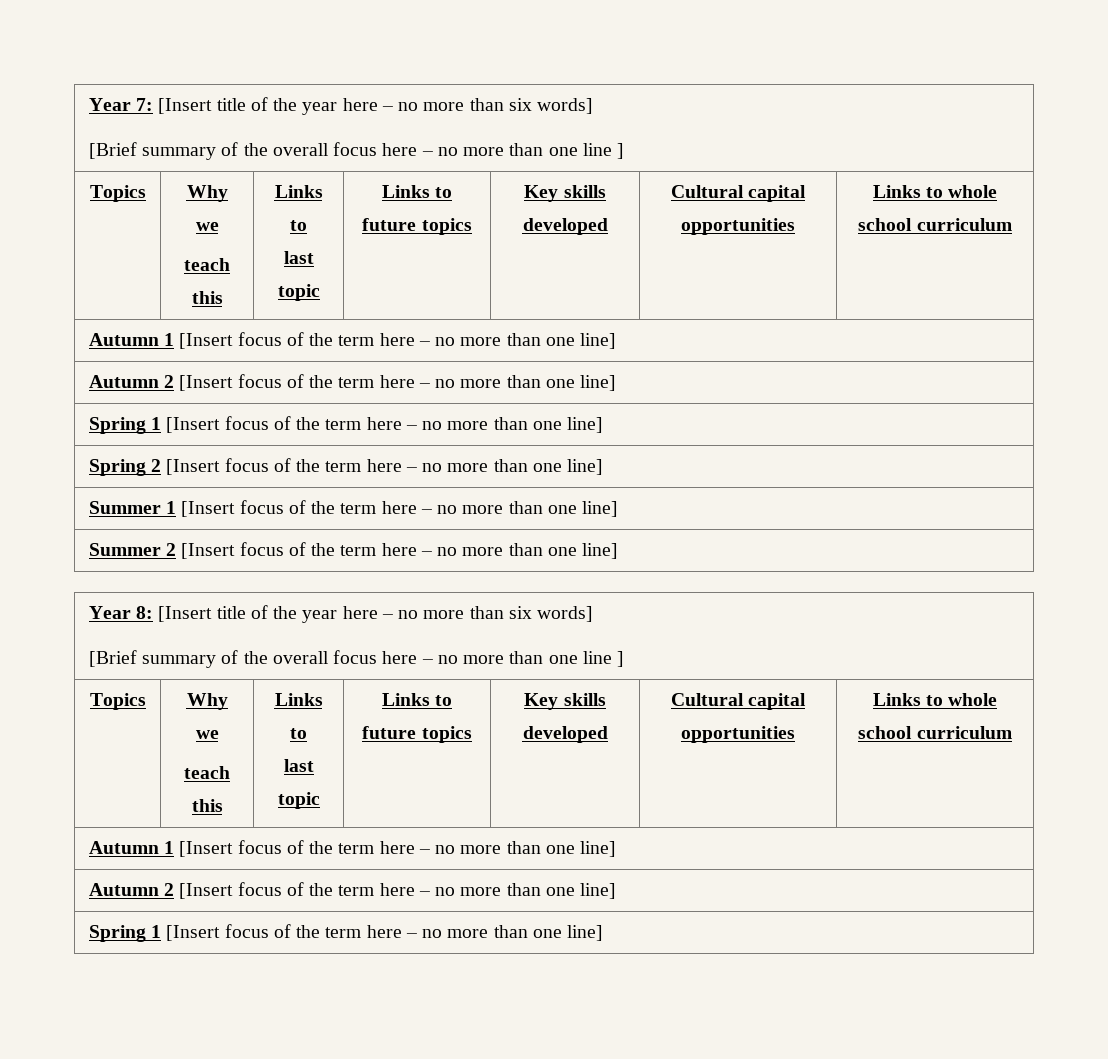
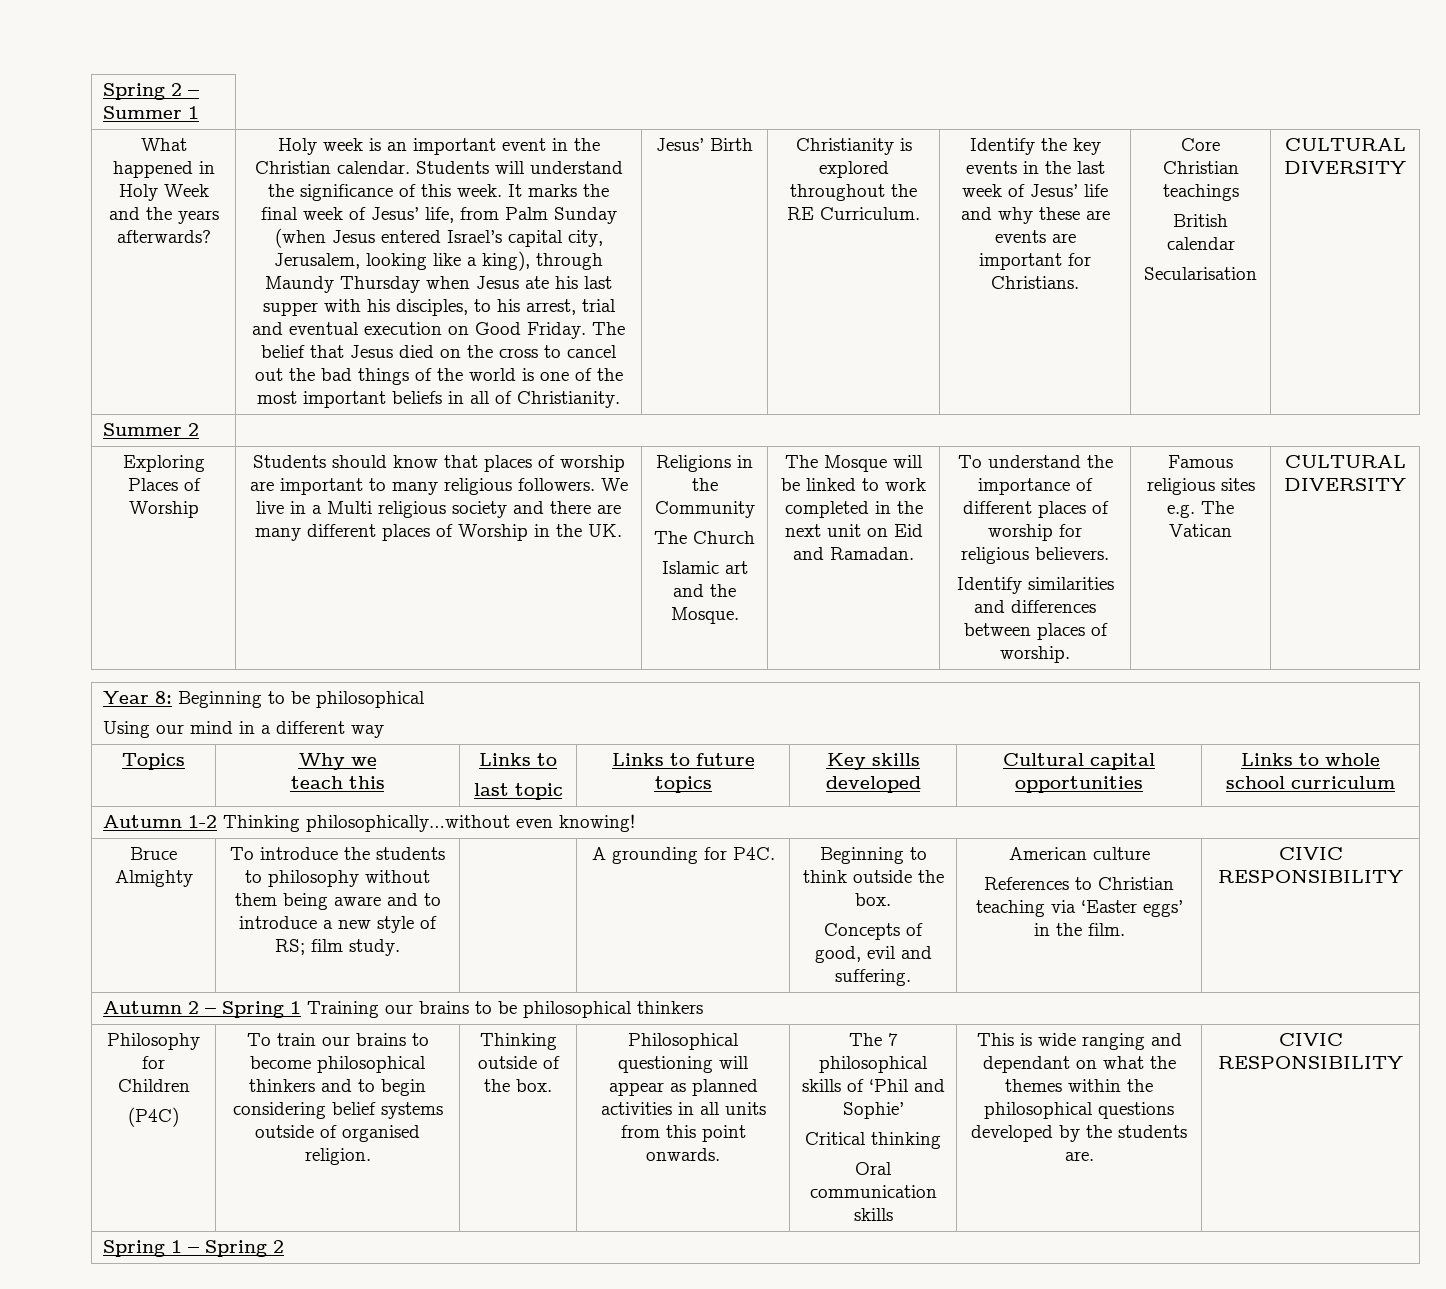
- Year 7: [Insert title of the year here – no more than six words]
- [Brief summary of the overall focus here – no more than one line ]
+ Spring 2 – Summer 1
+ What happened in Holy Week and the years afterwards? | Holy week is an important event in the Christian calendar. Students will understand the significance of this week. It marks the final week of Jesus’ life, from Palm Sunday (when Jesus entered Israel’s capital city, Jerusalem, looking like a king), through Maundy Thursday when Jesus ate his last supper with his disciples, to his arrest, trial and eventual execution on Good Friday. The belief that Jesus died on the cross to cancel out the bad things of the world is one of the most important beliefs in all of Christianity. | Jesus’ Birth | Christianity is explored throughout the RE Curriculum. | Identify the key events in the last week of Jesus’ life and why these are events are important for Christians. | Core Christian teachings
+ British calendar
+ Secularisation | CULTURAL DIVERSITY
+ Summer 2
+ Exploring Places of Worship | Students should know that places of worship are important to many religious followers. We live in a Multi religious society and there are many different places of Worship in the UK. | Religions in the Community
+ The Church
+ Islamic art and the Mosque. | The Mosque will be linked to work completed in the next unit on Eid and Ramadan. | To understand the importance of different places of worship for religious believers.
+ Identify similarities and differences between places of worship. | Famous religious sites e.g. The Vatican | CULTURAL DIVERSITY
+ Year 8: Beginning to be philosophical
+ Using our mind in a different way
  Topics | Why we
  teach this | Links to
  last topic | Links to future topics | Key skills developed | Cultural capital opportunities | Links to whole school curriculum
- Autumn 1 [Insert focus of the term here – no more than one line]
- Autumn 2 [Insert focus of the term here – no more than one line]
- Spring 1 [Insert focus of the term here – no more than one line]
- Spring 2 [Insert focus of the term here – no more than one line]
- Summer 1 [Insert focus of the term here – no more than one line]
- Summer 2 [Insert focus of the term here – no more than one line]
- Year 8: [Insert title of the year here – no more than six words]
- [Brief summary of the overall focus here – no more than one line ]
- Topics | Why we
- teach this | Links to
- last topic | Links to future topics | Key skills developed | Cultural capital opportunities | Links to whole school curriculum
- Autumn 1 [Insert focus of the term here – no more than one line]
- Autumn 2 [Insert focus of the term here – no more than one line]
- Spring 1 [Insert focus of the term here – no more than one line]
+ Autumn 1-2 Thinking philosophically…without even knowing!
+ Bruce Almighty | To introduce the students to philosophy without them being aware and to introduce a new style of RS; film study. | | A grounding for P4C. | Beginning to think outside the box.
+ Concepts of good, evil and suffering. | American culture
+ References to Christian teaching via ‘Easter eggs’ in the film. | CIVIC RESPONSIBILITY
+ Autumn 2 – Spring 1 Training our brains to be philosophical thinkers
+ Philosophy for Children
+ (P4C) | To train our brains to become philosophical thinkers and to begin considering belief systems outside of organised religion. | Thinking outside of the box. | Philosophical questioning will appear as planned activities in all units from this point onwards. | The 7 philosophical skills of ‘Phil and Sophie’
+ Critical thinking
+ Oral communication skills | This is wide ranging and dependant on what the themes within the philosophical questions developed by the students are. | CIVIC RESPONSIBILITY
+ Spring 1 – Spring 2

